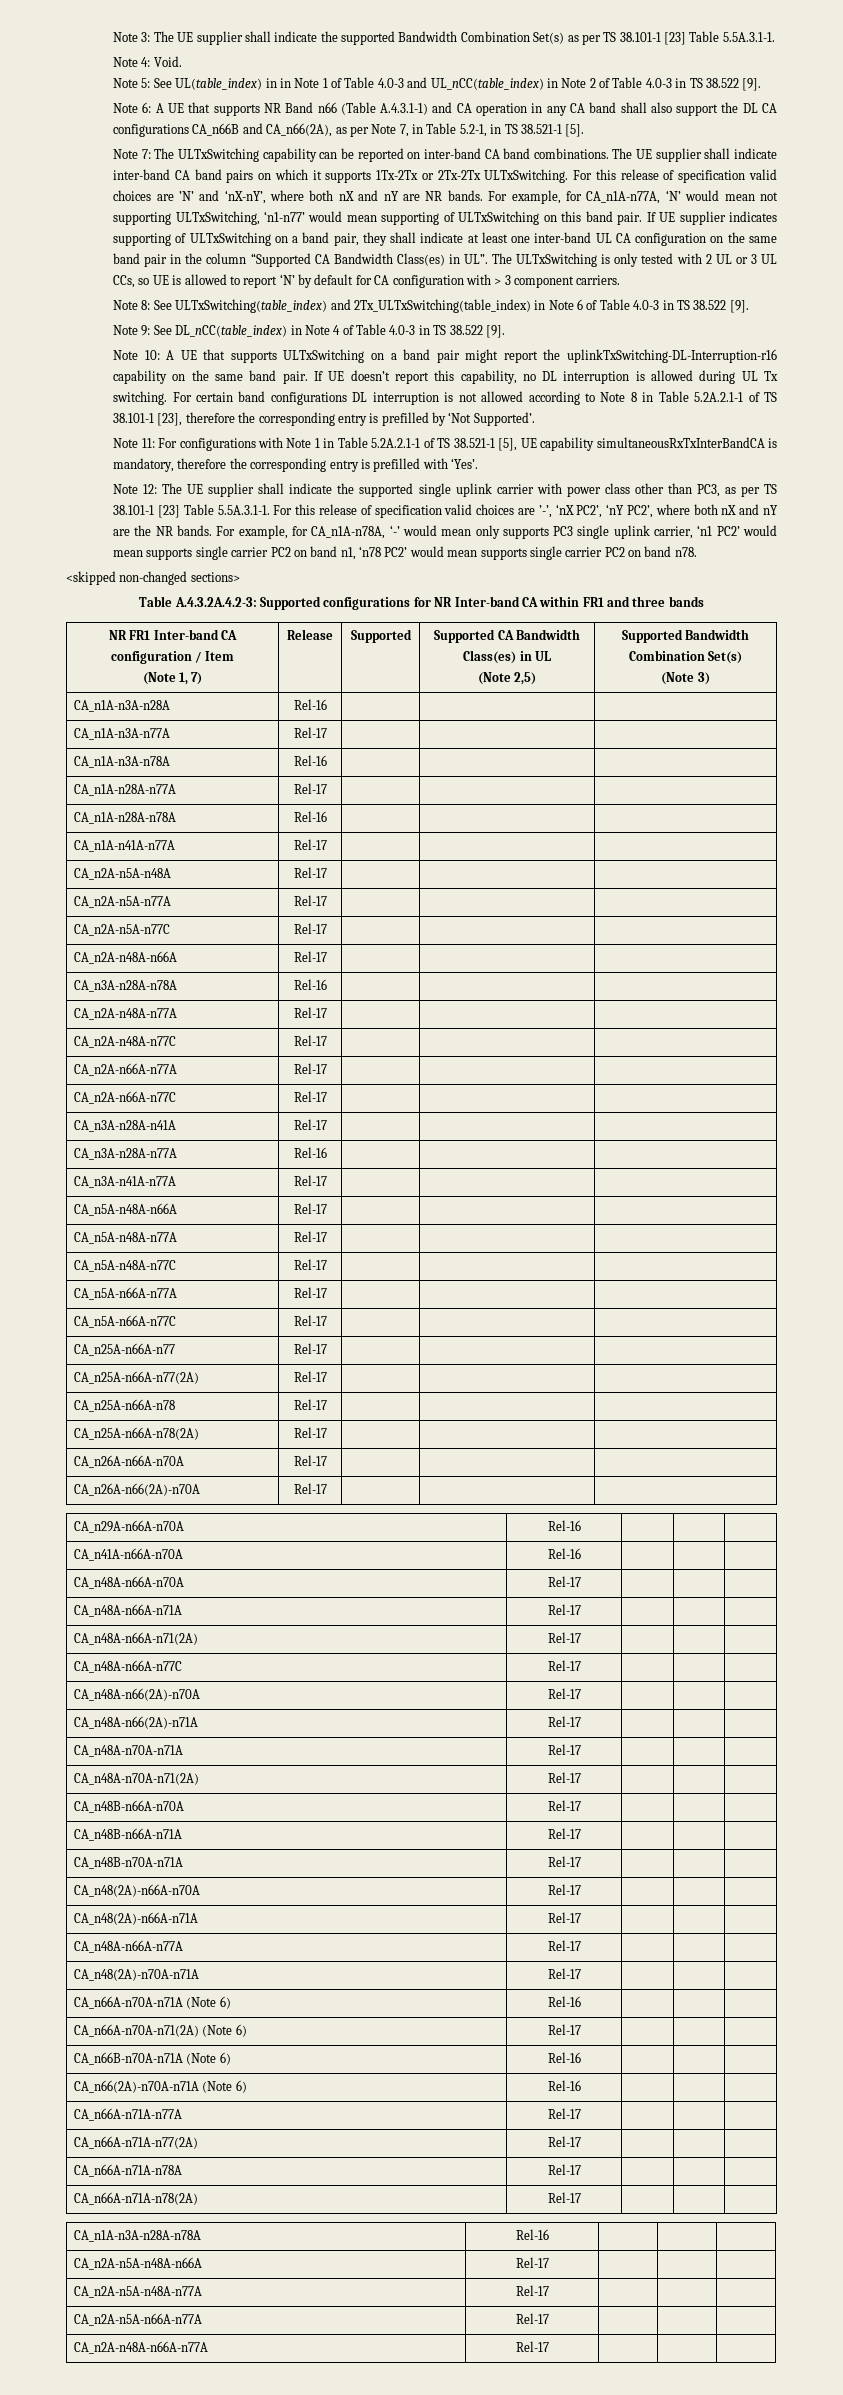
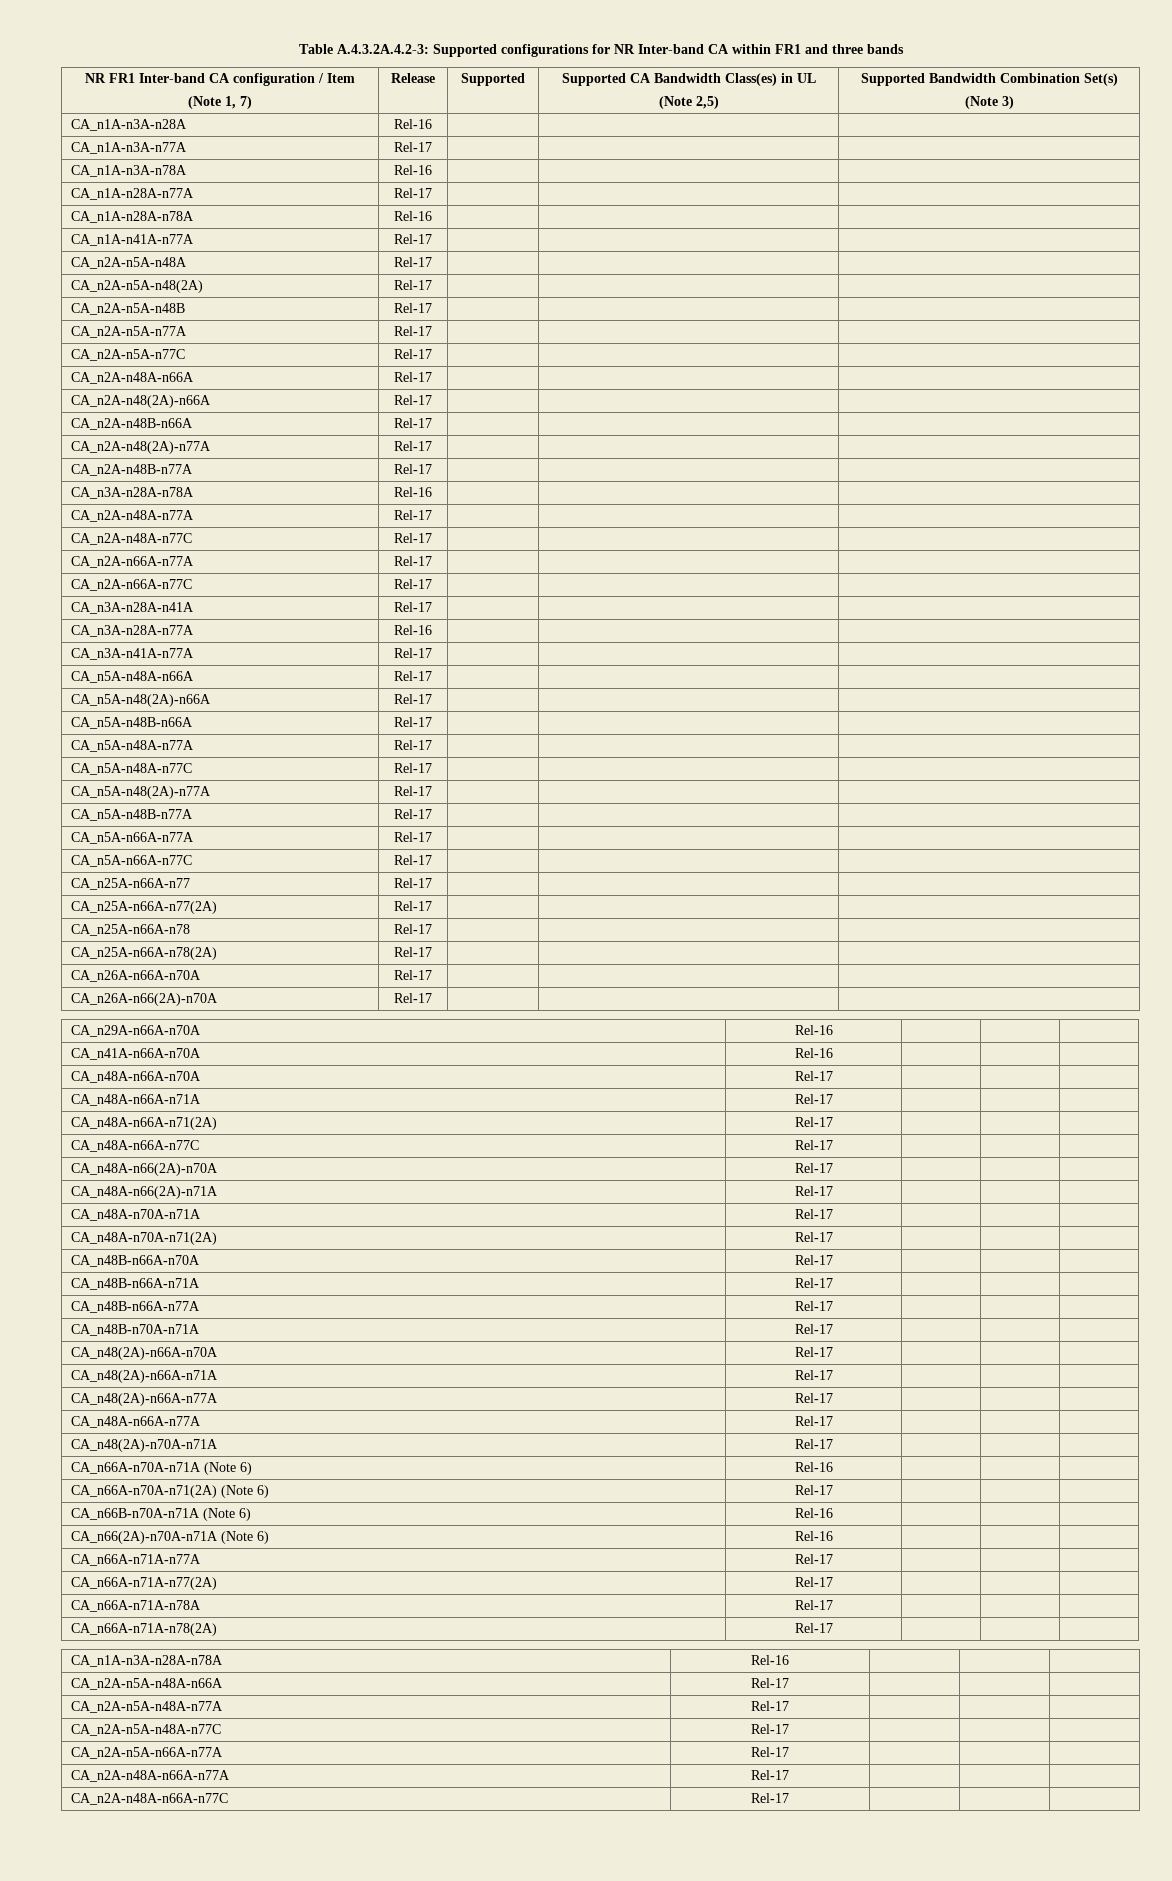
- Note 3: The UE supplier shall indicate the supported Bandwidth Combination Set(s) as per TS 38.101-1 [23] Table 5.5A.3.1-1.
- Note 4: Void.
- Note 5: See UL(table_index) in in Note 1 of Table 4.0-3 and UL_nCC(table_index) in Note 2 of Table 4.0-3 in TS 38.522 [9].
- Note 6: A UE that supports NR Band n66 (Table A.4.3.1-1) and CA operation in any CA band shall also support the DL CA configurations CA_n66B and CA_n66(2A), as per Note 7, in Table 5.2-1, in TS 38.521-1 [5].
- Note 7: The ULTxSwitching capability can be reported on inter-band CA band combinations. The UE supplier shall indicate inter-band CA band pairs on which it supports 1Tx-2Tx or 2Tx-2Tx ULTxSwitching. For this release of specification valid choices are ’N’ and ‘nX-nY’, where both nX and nY are NR bands. For example, for CA_n1A-n77A, ‘N’ would mean not supporting ULTxSwitching, ‘n1-n77’ would mean supporting of ULTxSwitching on this band pair. If UE supplier indicates supporting of ULTxSwitching on a band pair, they shall indicate at least one inter-band UL CA configuration on the same band pair in the column “Supported CA Bandwidth Class(es) in UL”. The ULTxSwitching is only tested with 2 UL or 3 UL CCs, so UE is allowed to report ‘N’ by default for CA configuration with > 3 component carriers.
- Note 8: See ULTxSwitching(table_index) and 2Tx_ULTxSwitching(table_index) in Note 6 of Table 4.0-3 in TS 38.522 [9].
- Note 9: See DL_nCC(table_index) in Note 4 of Table 4.0-3 in TS 38.522 [9].
- Note 10: A UE that supports ULTxSwitching on a band pair might report the uplinkTxSwitching-DL-Interruption-r16 capability on the same band pair. If UE doesn’t report this capability, no DL interruption is allowed during UL Tx switching. For certain band configurations DL interruption is not allowed according to Note 8 in Table 5.2A.2.1-1 of TS 38.101-1 [23], therefore the corresponding entry is prefilled by ‘Not Supported’.
- Note 11: For configurations with Note 1 in Table 5.2A.2.1-1 of TS 38.521-1 [5], UE capability simultaneousRxTxInterBandCA is mandatory, therefore the corresponding entry is prefilled with ‘Yes’.
- Note 12: The UE supplier shall indicate the supported single uplink carrier with power class other than PC3, as per TS 38.101-1 [23] Table 5.5A.3.1-1. For this release of specification valid choices are ’-’, ‘nX PC2’, ‘nY PC2’, where both nX and nY are the NR bands. For example, for CA_n1A-n78A, ‘-’ would mean only supports PC3 single uplink carrier, ‘n1 PC2’ would mean supports single carrier PC2 on band n1, ‘n78 PC2’ would mean supports single carrier PC2 on band n78.
- <skipped non-changed sections>
+ CA_n2A-n5A-n48(2A) | Rel-17 | | |
+ CA_n2A-n5A-n48B | Rel-17 | | |
+ CA_n2A-n48(2A)-n66A | Rel-17 | | |
+ CA_n2A-n48B-n66A | Rel-17 | | |
+ CA_n2A-n48(2A)-n77A | Rel-17 | | |
+ CA_n2A-n48B-n77A | Rel-17 | | |
+ CA_n5A-n48(2A)-n66A | Rel-17 | | |
+ CA_n5A-n48B-n66A | Rel-17 | | |
+ CA_n5A-n48(2A)-n77A | Rel-17 | | |
+ CA_n5A-n48B-n77A | Rel-17 | | |
+ CA_n48B-n66A-n77A | Rel-17 | | |
+ CA_n48(2A)-n66A-n77A | Rel-17 | | |
+ CA_n2A-n5A-n48A-n77C | Rel-17 | | |
+ CA_n2A-n48A-n66A-n77C | Rel-17 | | |

